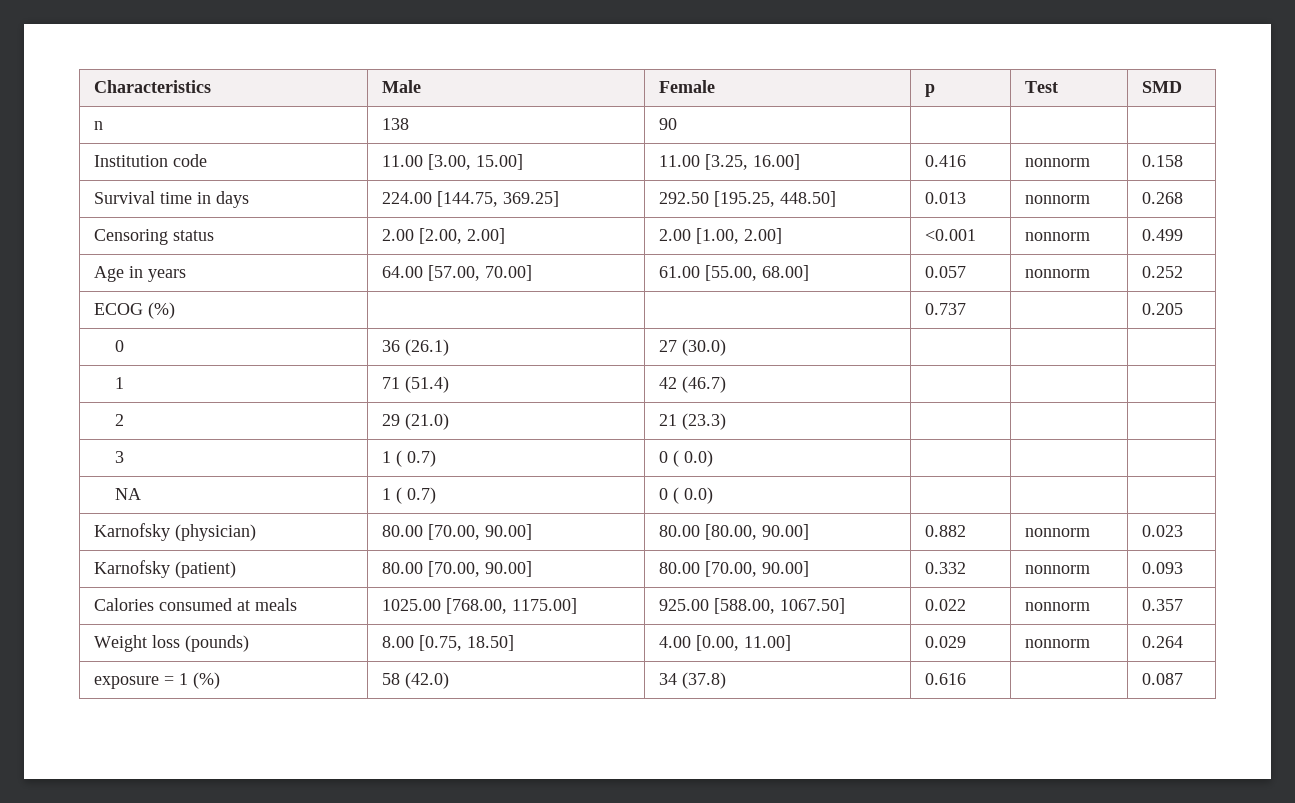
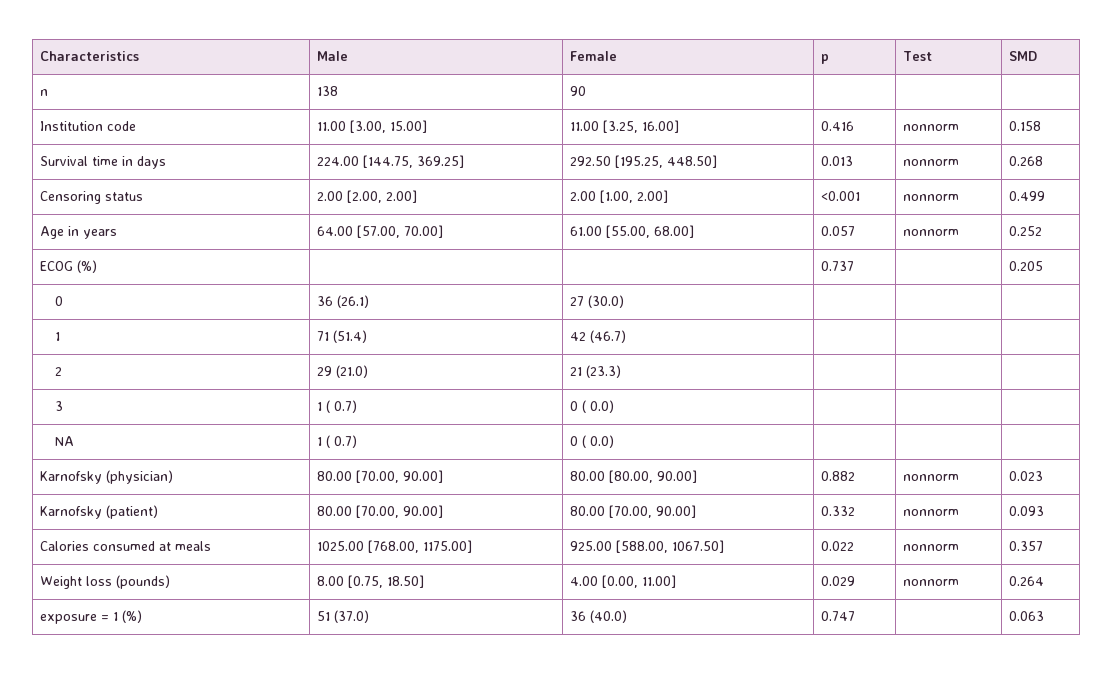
- exposure = 1 (%) | 58 (42.0) | 34 (37.8) | 0.616 | | 0.087
+ exposure = 1 (%) | 51 (37.0) | 36 (40.0) | 0.747 | | 0.063

